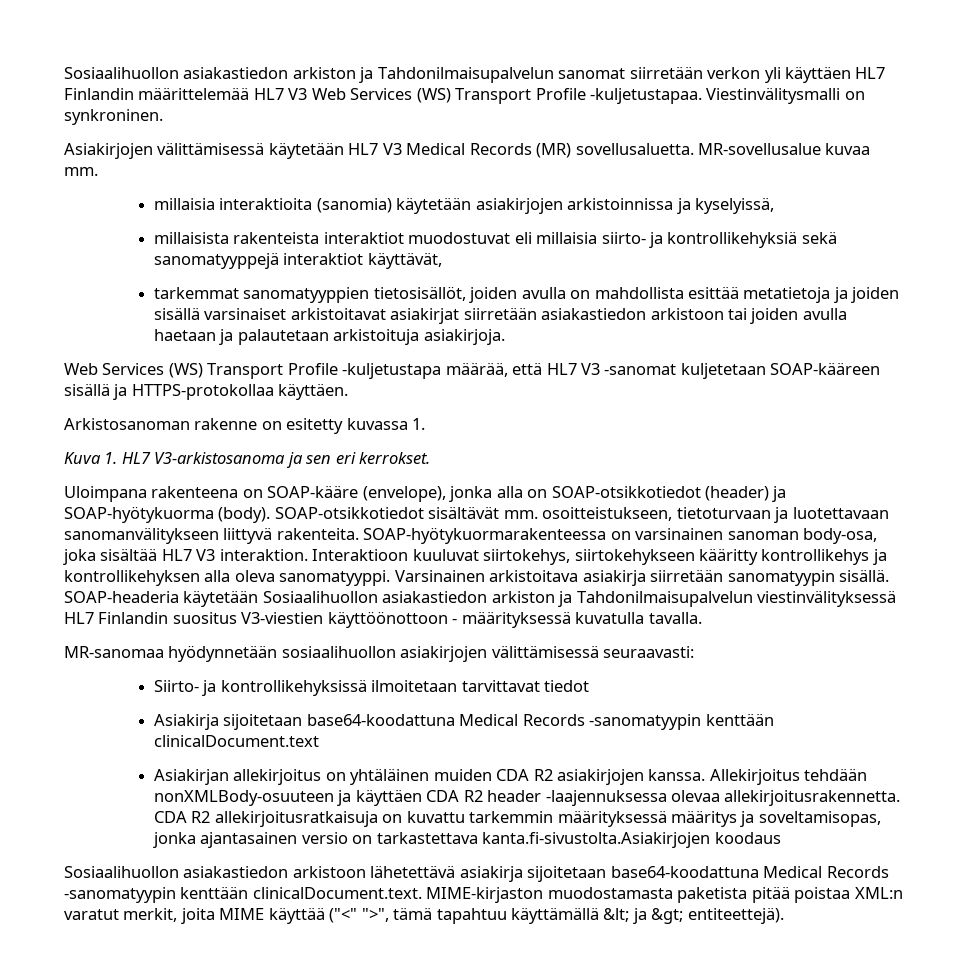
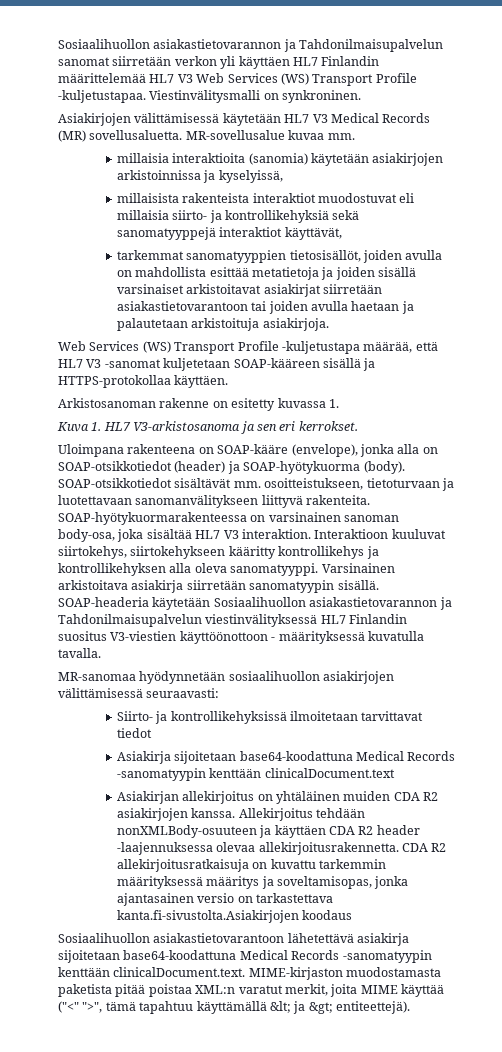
- Sosiaalihuollon asiakastiedon arkiston ja Tahdonilmaisupalvelun sanomat siirretään verkon yli käyttäen HL7 Finlandin määrittelemää HL7 V3 Web Services (WS) Transport Profile -kuljetustapaa.
+ Sosiaalihuollon asiakastietovarannon ja Tahdonilmaisupalvelun sanomat siirretään verkon yli käyttäen HL7 Finlandin määrittelemää HL7 V3 Web Services (WS) Transport Profile -kuljetustapaa.
- tarkemmat sanomatyyppien tietosisällöt, joiden avulla on mahdollista esittää metatietoja ja joiden sisällä varsinaiset arkistoitavat asiakirjat siirretään asiakastiedon arkistoon tai joiden avulla haetaan ja palautetaan arkistoituja asiakirjoja.
+ tarkemmat sanomatyyppien tietosisällöt, joiden avulla on mahdollista esittää metatietoja ja joiden sisällä varsinaiset arkistoitavat asiakirjat siirretään asiakastietovarantoon tai joiden avulla haetaan ja palautetaan arkistoituja asiakirjoja.
- SOAP-headeria käytetään Sosiaalihuollon asiakastiedon arkiston ja Tahdonilmaisupalvelun viestinvälityksessä HL7 Finlandin suositus V3-viestien käyttöönottoon - määrityksessä kuvatulla tavalla.
+ SOAP-headeria käytetään Sosiaalihuollon asiakastietovarannon ja Tahdonilmaisupalvelun viestinvälityksessä HL7 Finlandin suositus V3-viestien käyttöönottoon - määrityksessä kuvatulla tavalla.
- Sosiaalihuollon asiakastiedon arkistoon lähetettävä asiakirja sijoitetaan base64-koodattuna Medical Records -sanomatyypin kenttään clinicalDocument.text. MIME-kirjaston muodostamasta paketista pitää poistaa XML:n varatut merkit, joita MIME käyttää ("<" ">", tämä tapahtuu käyttämällä &lt; ja &gt; entiteettejä).
+ Sosiaalihuollon asiakastietovarantoon lähetettävä asiakirja sijoitetaan base64-koodattuna Medical Records -sanomatyypin kenttään clinicalDocument.text. MIME-kirjaston muodostamasta paketista pitää poistaa XML:n varatut merkit, joita MIME käyttää ("<" ">", tämä tapahtuu käyttämällä &lt; ja &gt; entiteettejä).

